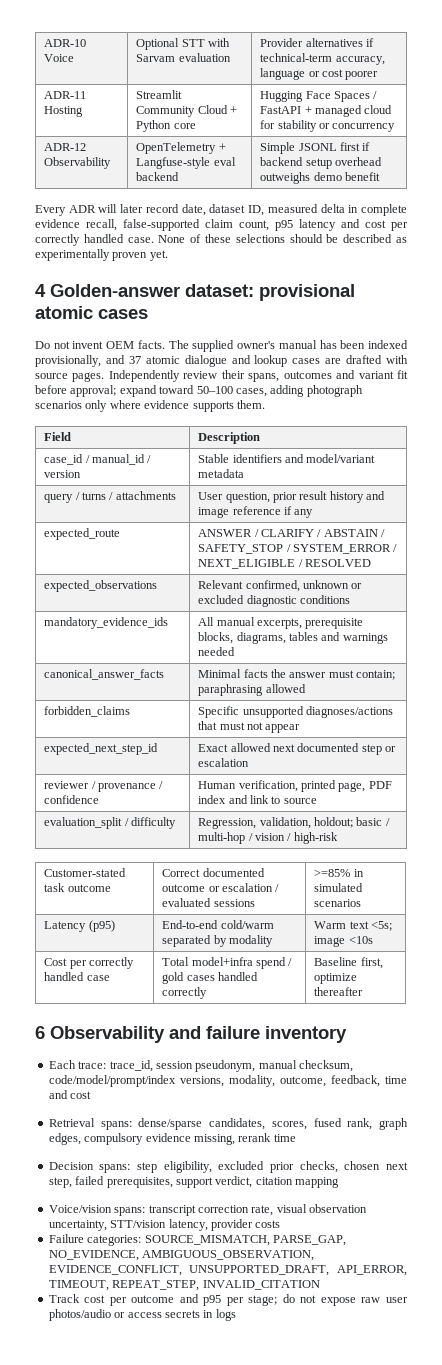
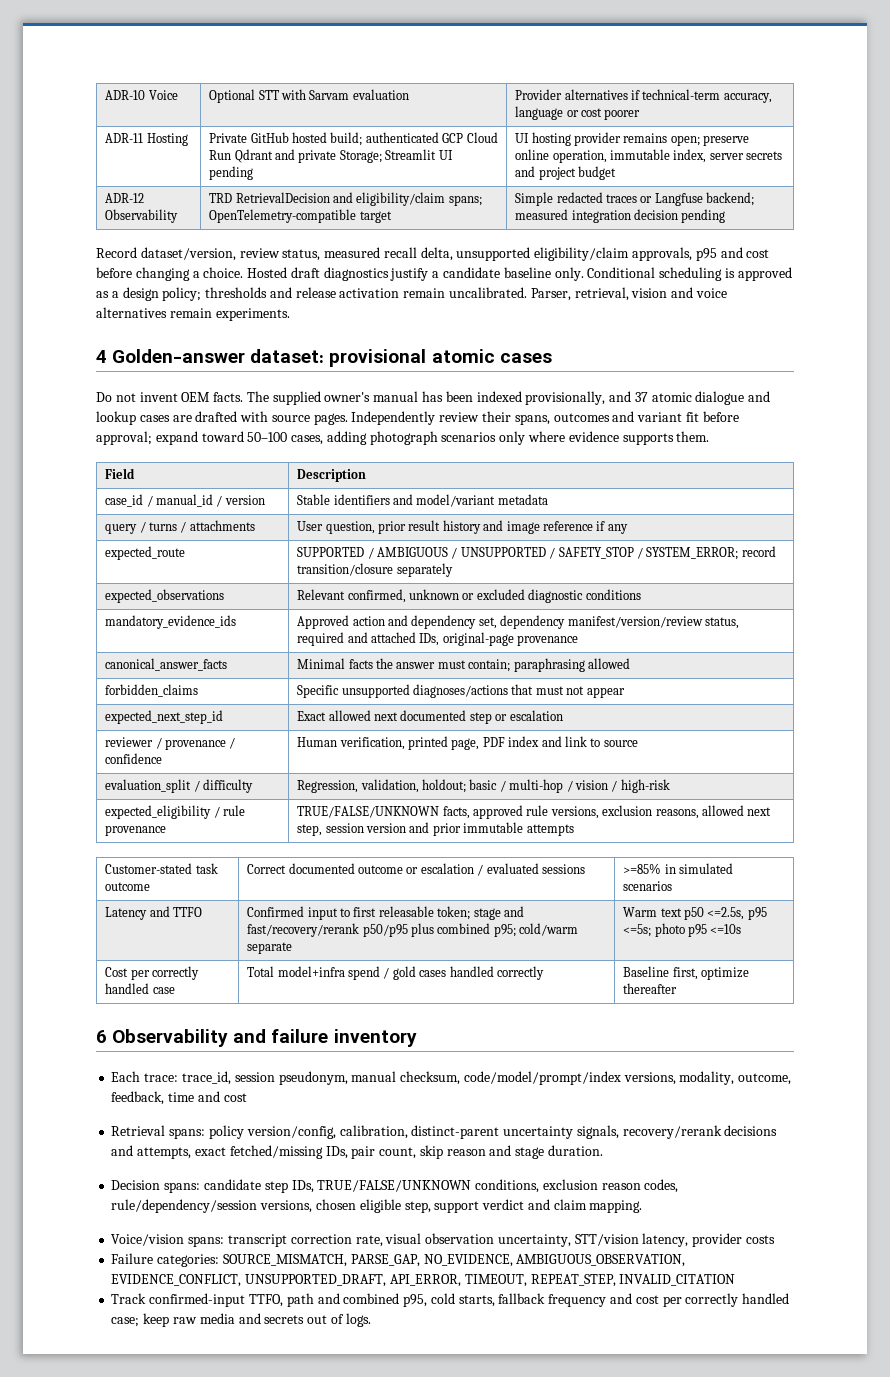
- ADR-11 Hosting | Streamlit Community Cloud + Python core | Hugging Face Spaces / FastAPI + managed cloud for stability or concurrency
- ADR-12 Observability | OpenTelemetry + Langfuse-style eval backend | Simple JSONL first if backend setup overhead outweighs demo benefit
- Every ADR will later record date, dataset ID, measured delta in complete evidence recall, false-supported claim count, p95 latency and cost per correctly handled case. None of these selections should be described as experimentally proven yet.
+ ADR-11 Hosting | Private GitHub hosted build; authenticated GCP Cloud Run Qdrant and private Storage; Streamlit UI pending | UI hosting provider remains open; preserve online operation, immutable index, server secrets and project budget
+ ADR-12 Observability | TRD RetrievalDecision and eligibility/claim spans; OpenTelemetry-compatible target | Simple redacted traces or Langfuse backend; measured integration decision pending
+ Record dataset/version, review status, measured recall delta, unsupported eligibility/claim approvals, p95 and cost before changing a choice. Hosted draft diagnostics justify a candidate baseline only. Conditional scheduling is approved as a design policy; thresholds and release activation remain uncalibrated. Parser, retrieval, vision and voice alternatives remain experiments.
- expected_route | ANSWER / CLARIFY / ABSTAIN / SAFETY_STOP / SYSTEM_ERROR / NEXT_ELIGIBLE / RESOLVED
+ expected_route | SUPPORTED / AMBIGUOUS / UNSUPPORTED / SAFETY_STOP / SYSTEM_ERROR; record transition/closure separately
- mandatory_evidence_ids | All manual excerpts, prerequisite blocks, diagrams, tables and warnings needed
+ mandatory_evidence_ids | Approved action and dependency set, dependency manifest/version/review status, required and attached IDs, original-page provenance
+ expected_eligibility / rule provenance | TRUE/FALSE/UNKNOWN facts, approved rule versions, exclusion reasons, allowed next step, session version and prior immutable attempts
- Latency (p95) | End-to-end cold/warm separated by modality | Warm text <5s; image <10s
+ Latency and TTFO | Confirmed input to first releasable token; stage and fast/recovery/rerank p50/p95 plus combined p95; cold/warm separate | Warm text p50 <=2.5s, p95 <=5s; photo p95 <=10s
- Retrieval spans: dense/sparse candidates, scores, fused rank, graph edges, compulsory evidence missing, rerank time
- Decision spans: step eligibility, excluded prior checks, chosen next step, failed prerequisites, support verdict, citation mapping
+ Retrieval spans: policy version/config, calibration, distinct-parent uncertainty signals, recovery/rerank decisions and attempts, exact fetched/missing IDs, pair count, skip reason and stage duration.
+ Decision spans: candidate step IDs, TRUE/FALSE/UNKNOWN conditions, exclusion reason codes, rule/dependency/session versions, chosen eligible step, support verdict and claim mapping.
- Track cost per outcome and p95 per stage; do not expose raw user photos/audio or access secrets in logs
+ Track confirmed-input TTFO, path and combined p95, cold starts, fallback frequency and cost per correctly handled case; keep raw media and secrets out of logs.

